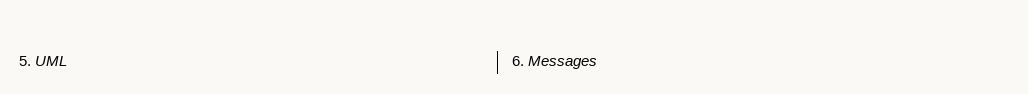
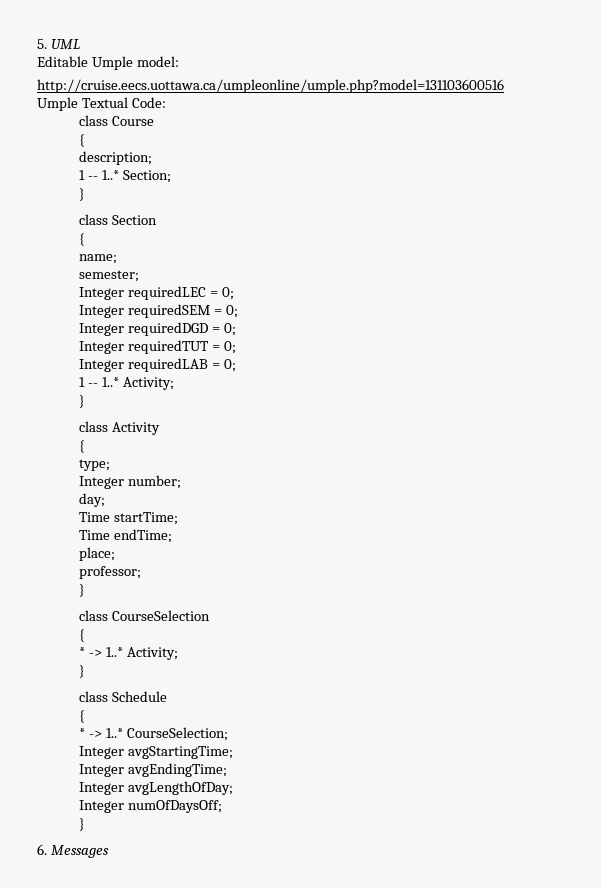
+ Editable Umple model:
+ http://cruise.eecs.uottawa.ca/umpleonline/umple.php?model=131103600516
+ Umple Textual Code:
+ class Course
+ {
+ description;
+ 1 -- 1..* Section;
+ }
+ class Section
+ {
+ name;
+ semester;
+ Integer requiredLEC = 0;
+ Integer requiredSEM = 0;
+ Integer requiredDGD = 0;
+ Integer requiredTUT = 0;
+ Integer requiredLAB = 0;
+ 1 -- 1..* Activity;
+ }
+ class Activity
+ {
+ type;
+ Integer number;
+ day;
+ Time startTime;
+ Time endTime;
+ place;
+ professor;
+ }
+ class CourseSelection
+ {
+ * -> 1..* Activity;
+ }
+ class Schedule
+ {
+ * -> 1..* CourseSelection;
+ Integer avgStartingTime;
+ Integer avgEndingTime;
+ Integer avgLengthOfDay;
+ Integer numOfDaysOff;
+ }

